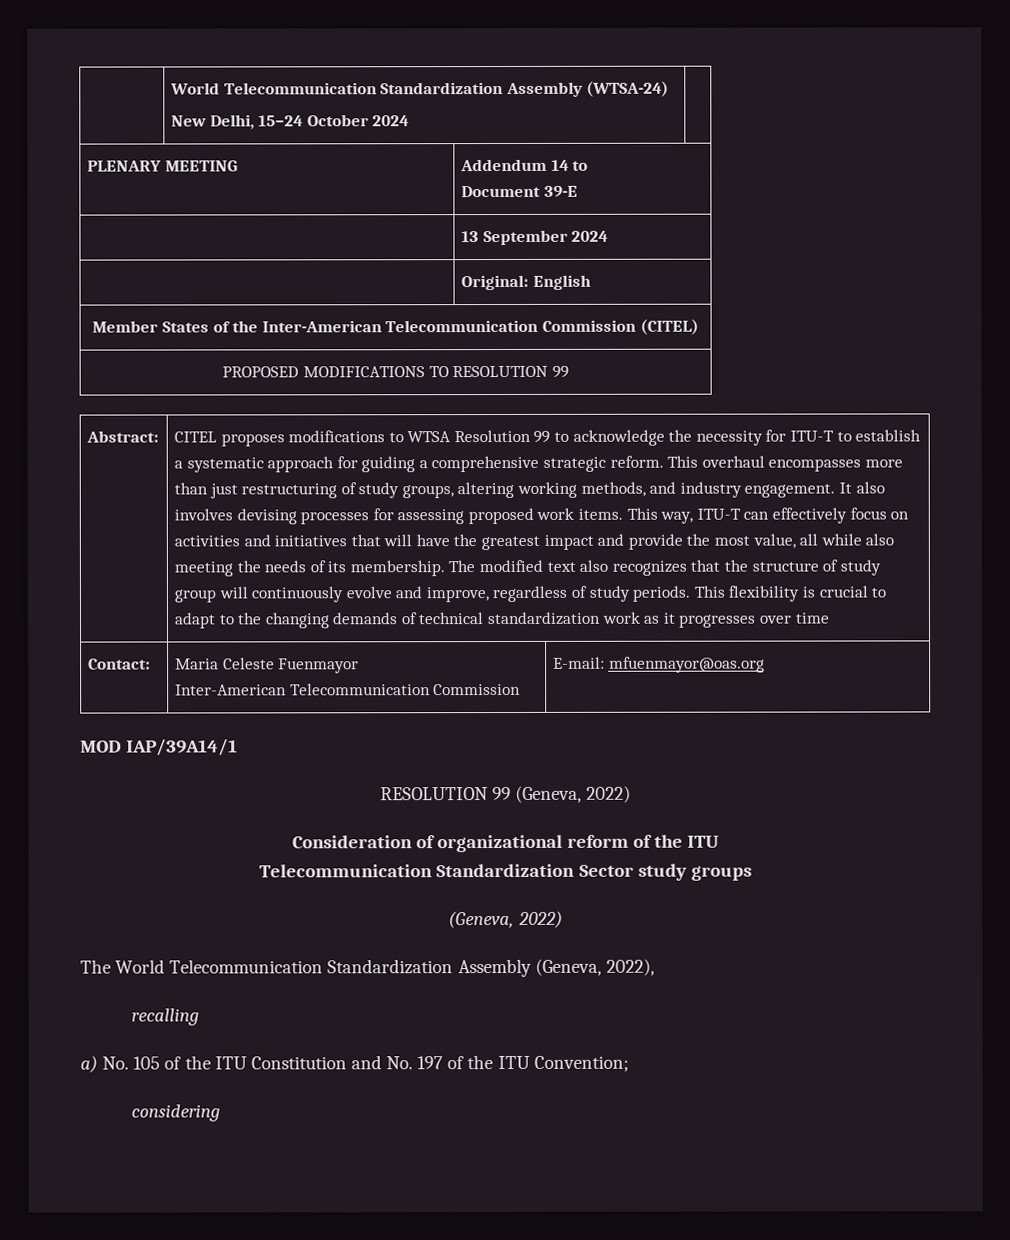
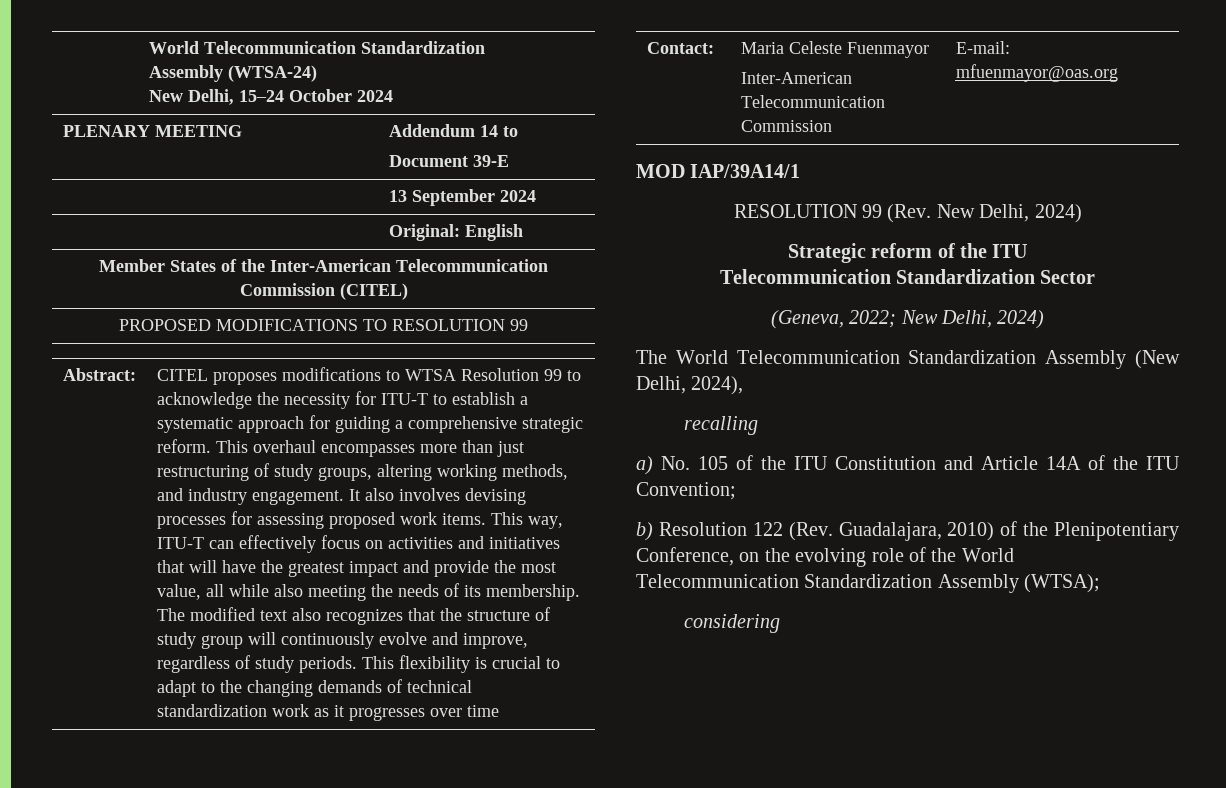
- RESOLUTION 99 (Geneva, 2022)
- Consideration of organizational reform of the ITU
+ RESOLUTION 99 (Rev. New Delhi, 2024)
+ Strategic reform of the ITU
- Telecommunication Standardization Sector study groups
- (Geneva, 2022)
+ Telecommunication Standardization Sector
+ (Geneva, 2022; New Delhi, 2024)
- The World Telecommunication Standardization Assembly (Geneva, 2022),
+ The World Telecommunication Standardization Assembly (New Delhi, 2024),
- a) No. 105 of the ITU Constitution and No. 197 of the ITU Convention;
+ a) No. 105 of the ITU Constitution and Article 14A of the ITU Convention;
+ b) Resolution 122 (Rev. Guadalajara, 2010) of the Plenipotentiary Conference, on the evolving role of the World Telecommunication Standardization Assembly (WTSA);

